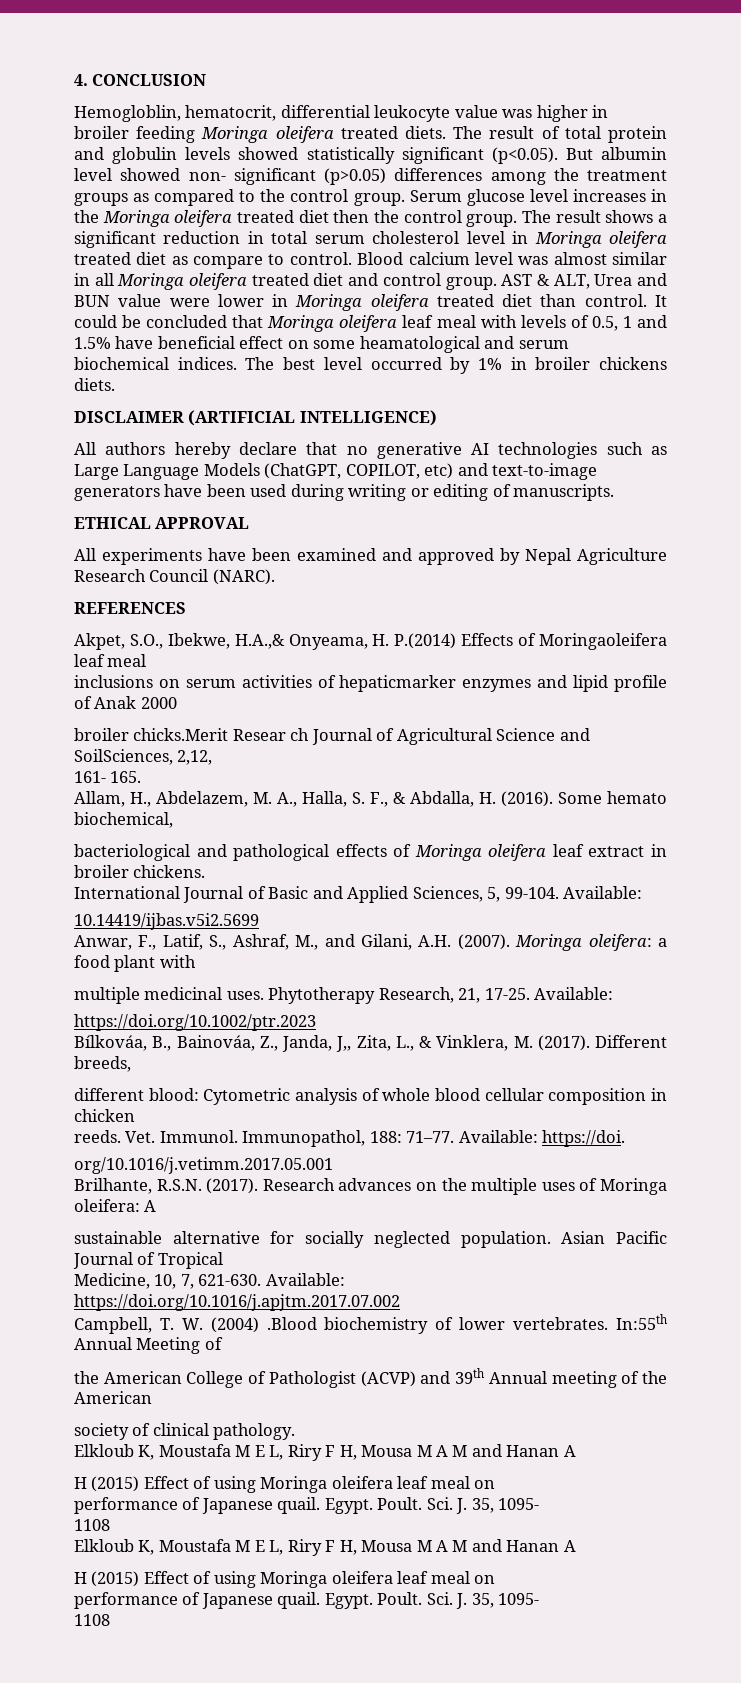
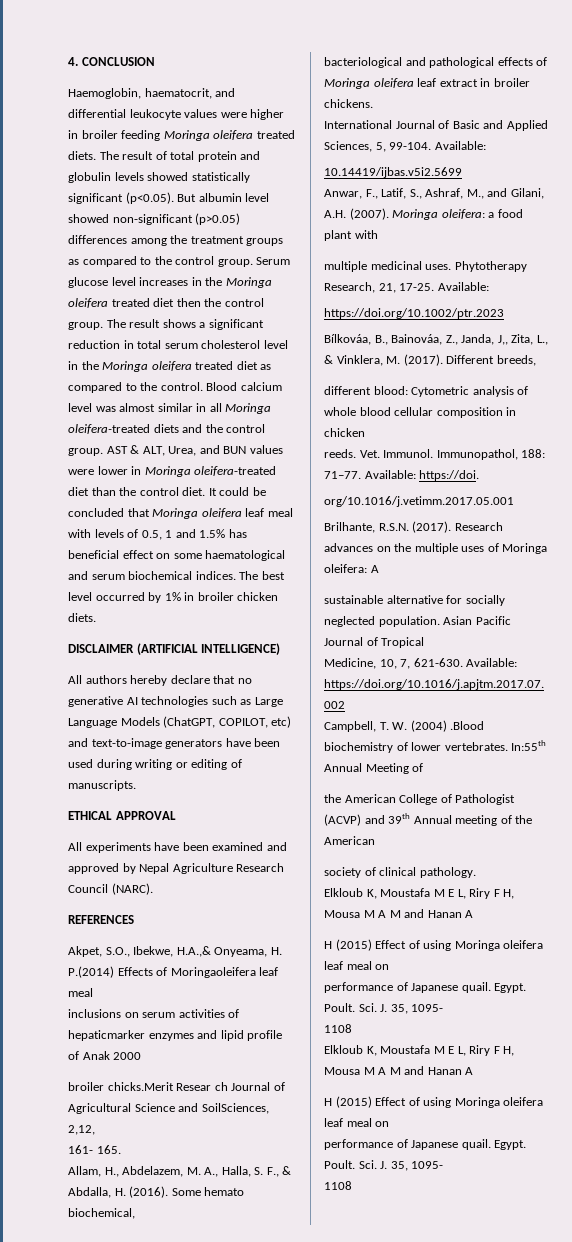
- Hemogloblin, hematocrit, differential leukocyte value was higher in broiler feeding Moringa oleifera treated diets.
+ Haemoglobin, haematocrit, and differential leukocyte values were higher in broiler feeding Moringa oleifera treated diets.
- The result of total protein and globulin levels showed statistically significant (p<0.05). But albumin level showed non- significant (p>0.05) differences among the treatment groups as compared to the control group.
+ The result of total protein and globulin levels showed statistically significant (p<0.05). But albumin level showed non-significant (p>0.05) differences among the treatment groups as compared to the control group.
- The result shows a significant reduction in total serum cholesterol level in Moringa oleifera treated diet as compare to control.
+ The result shows a significant reduction in total serum cholesterol level in the Moringa oleifera treated diet as compared to the control.
- Blood calcium level was almost similar in all Moringa oleifera treated diet and control group.
+ Blood calcium level was almost similar in all Moringa oleifera-treated diets and the control group.
- AST & ALT, Urea and BUN value were lower in Moringa oleifera treated diet than control.
+ AST & ALT, Urea, and BUN values were lower in Moringa oleifera-treated diet than the control diet.
- It could be concluded that Moringa oleifera leaf meal with levels of 0.5, 1 and 1.5% have beneficial effect on some heamatological and serum biochemical indices.
+ It could be concluded that Moringa oleifera leaf meal with levels of 0.5, 1 and 1.5% has beneficial effect on some haematological and serum biochemical indices.
- The best level occurred by 1% in broiler chickens diets.
+ The best level occurred by 1% in broiler chicken diets.

